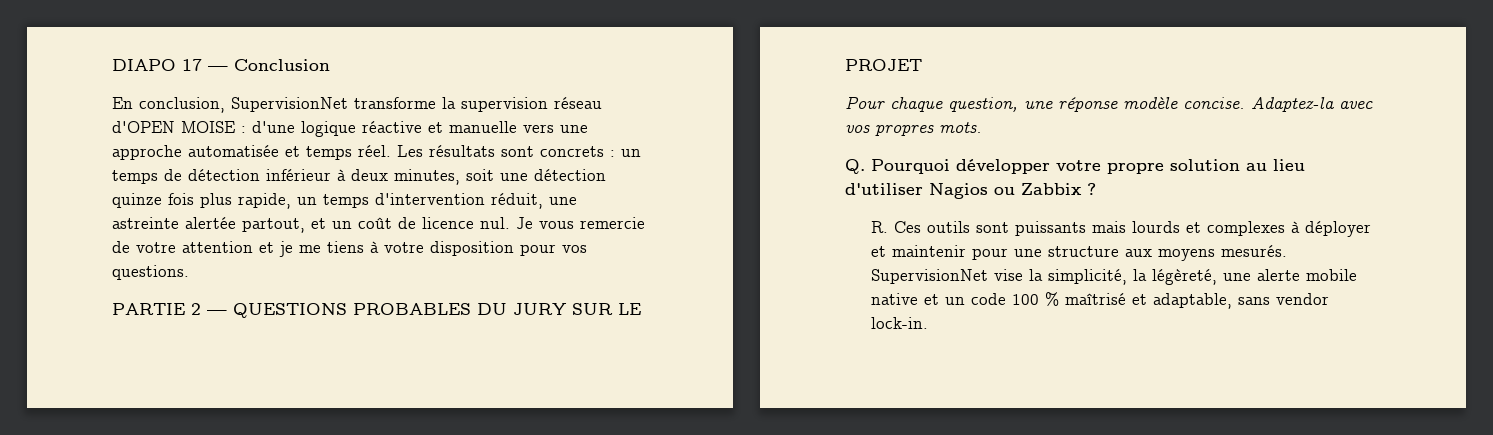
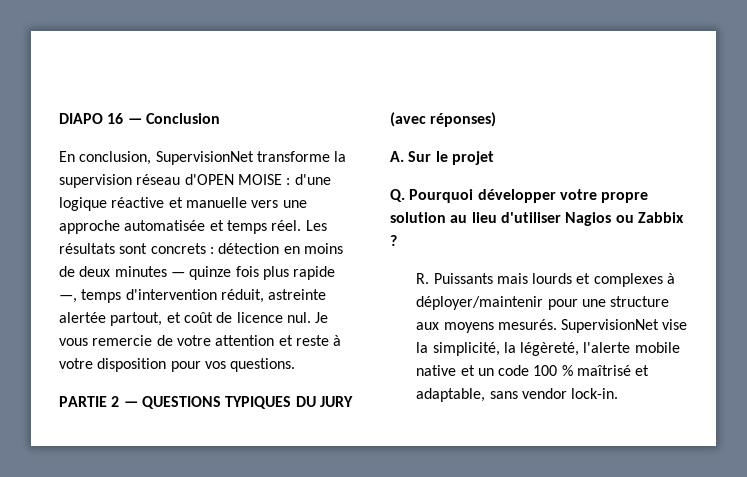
- DIAPO 17 — Conclusion
+ DIAPO 16 — Conclusion
- Les résultats sont concrets : un temps de détection inférieur à deux minutes, soit une détection quinze fois plus rapide, un temps d'intervention réduit, une astreinte alertée partout, et un coût de licence nul.
+ Les résultats sont concrets : détection en moins de deux minutes — quinze fois plus rapide —, temps d'intervention réduit, astreinte alertée partout, et coût de licence nul.
- Je vous remercie de votre attention et je me tiens à votre disposition pour vos questions.
+ Je vous remercie de votre attention et reste à votre disposition pour vos questions.
- PARTIE 2 — QUESTIONS PROBABLES DU JURY SUR LE PROJET
- Pour chaque question, une réponse modèle concise. Adaptez-la avec vos propres mots.
+ PARTIE 2 — QUESTIONS TYPIQUES DU JURY (avec réponses)
+ A. Sur le projet
- R. Ces outils sont puissants mais lourds et complexes à déployer et maintenir pour une structure aux moyens mesurés.
+ R. Puissants mais lourds et complexes à déployer/maintenir pour une structure aux moyens mesurés.
- SupervisionNet vise la simplicité, la légèreté, une alerte mobile native et un code 100 % maîtrisé et adaptable, sans vendor lock-in.
+ SupervisionNet vise la simplicité, la légèreté, l'alerte mobile native et un code 100 % maîtrisé et adaptable, sans vendor lock-in.

